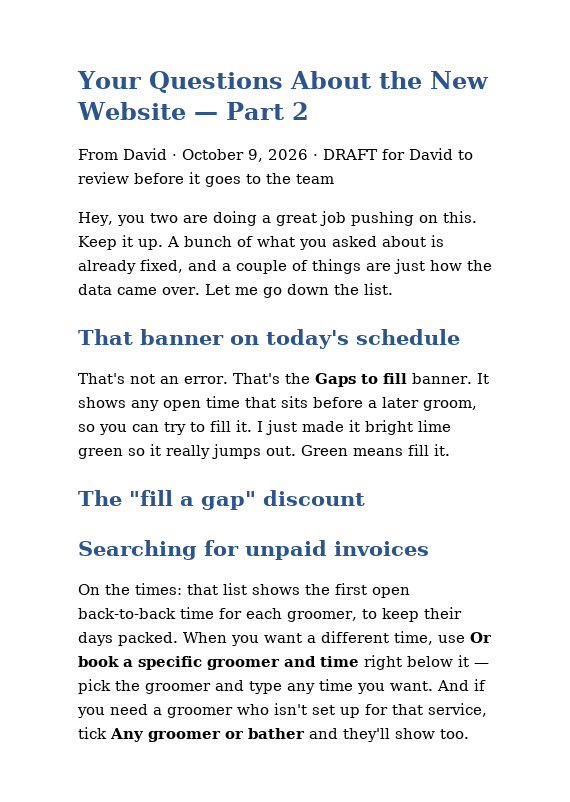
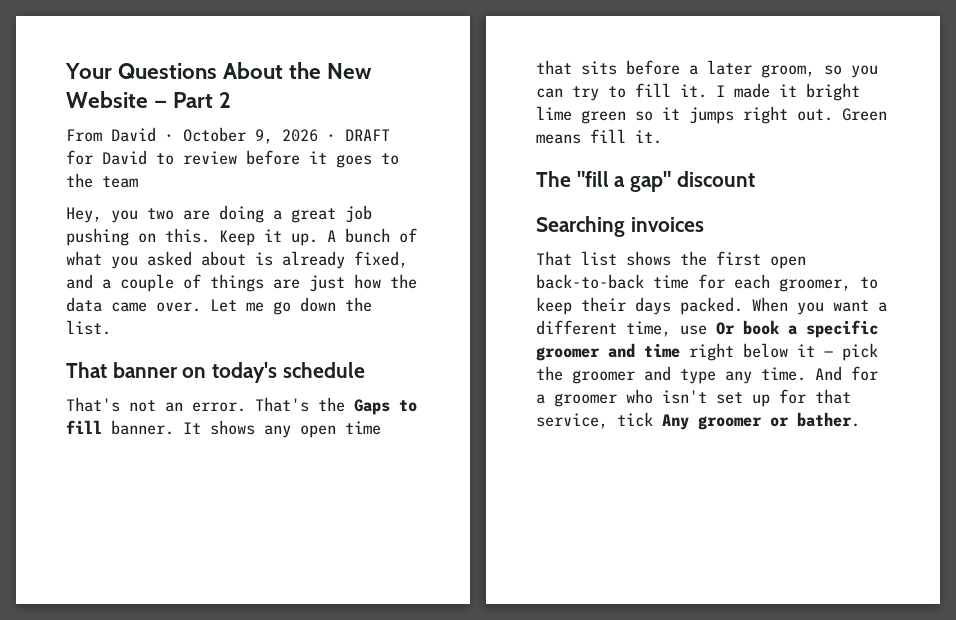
- I just made it bright lime green so it really jumps out.
+ I made it bright lime green so it jumps right out.
- Searching for unpaid invoices
+ Searching invoices
- On the times: that list shows the first open back-to-back time for each groomer, to keep their days packed.
+ That list shows the first open back-to-back time for each groomer, to keep their days packed.
- When you want a different time, use Or book a specific groomer and time right below it — pick the groomer and type any time you want. And if you need a groomer who isn't set up for that service, tick Any groomer or bather and they'll show too.
+ When you want a different time, use Or book a specific groomer and time right below it — pick the groomer and type any time. And for a groomer who isn't set up for that service, tick Any groomer or bather.

